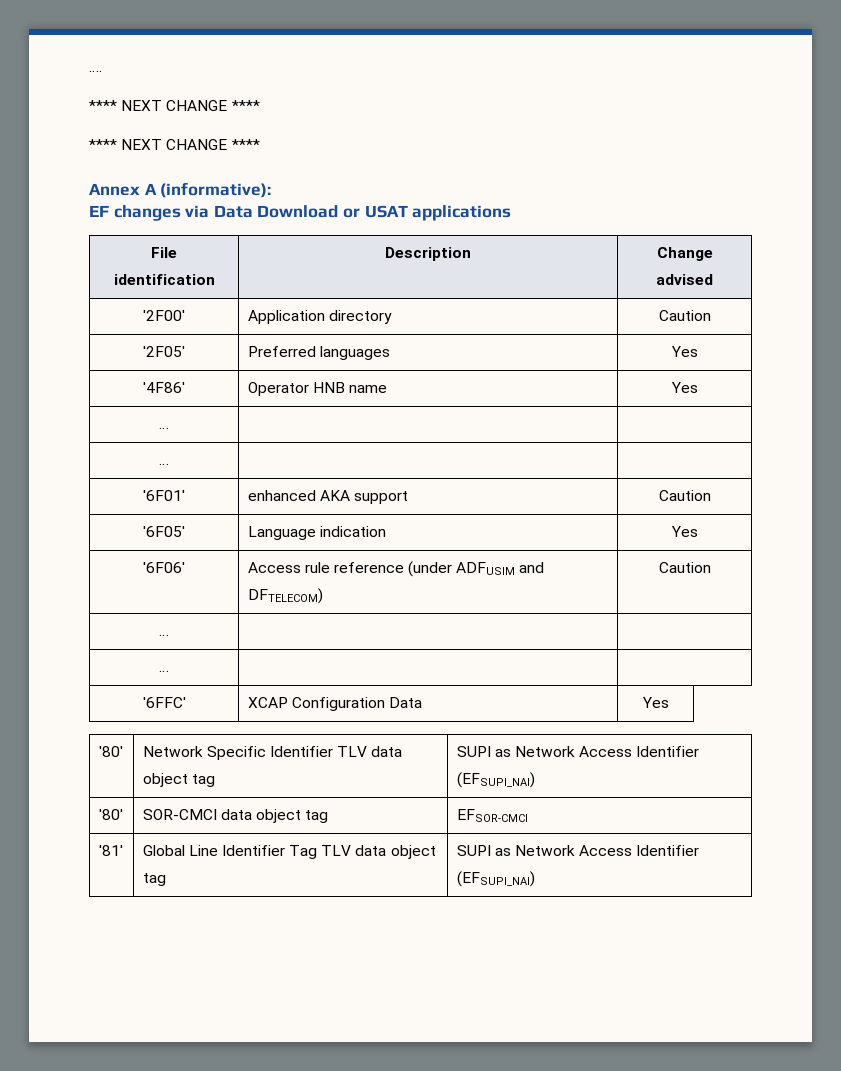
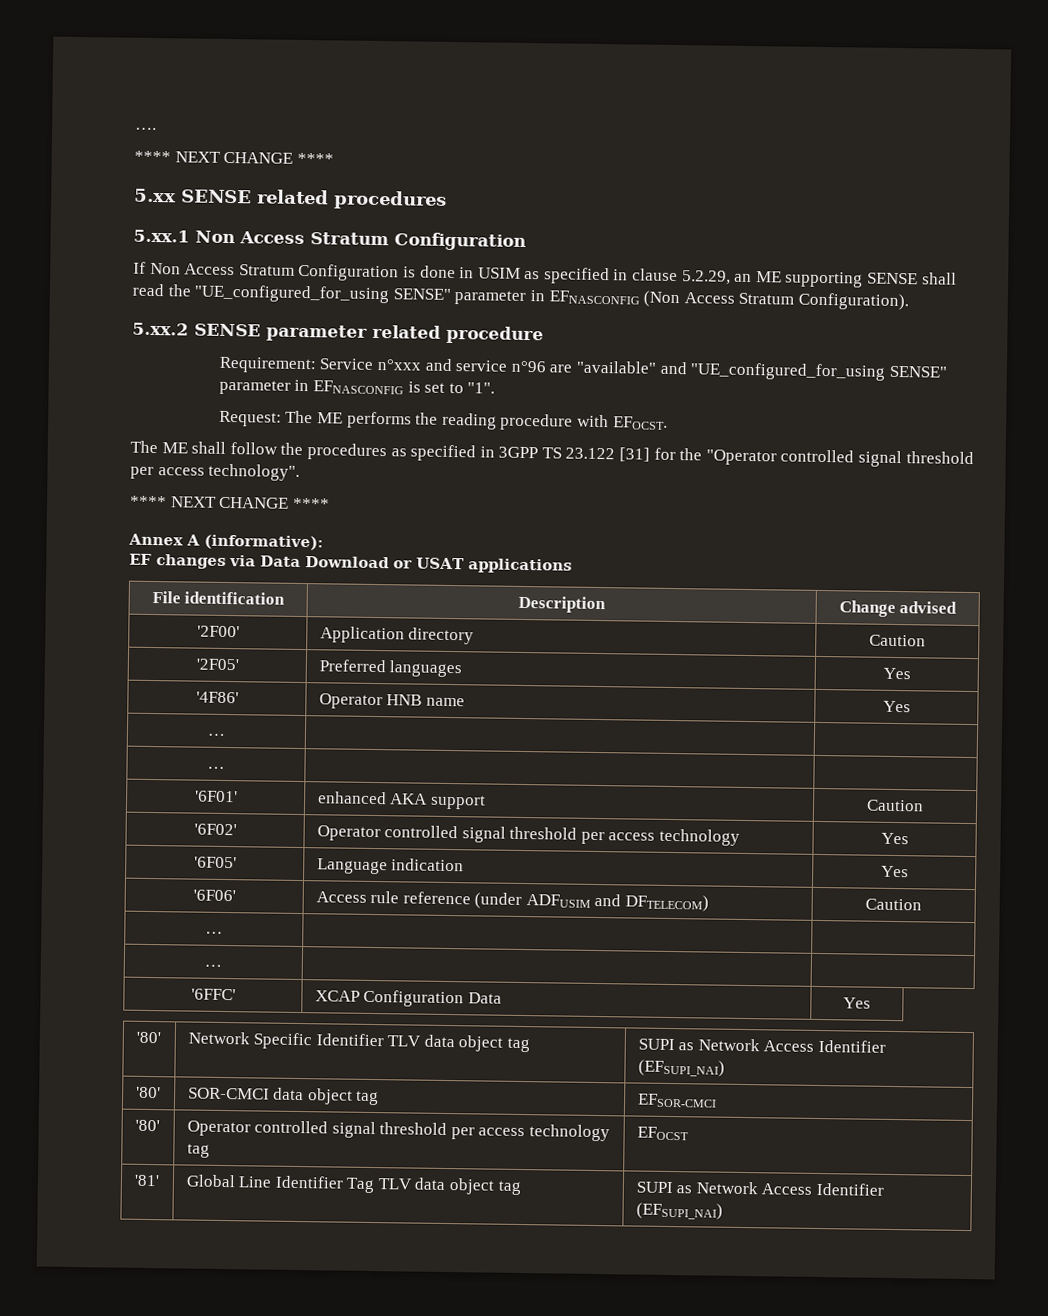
+ 5.xx SENSE related procedures
+ 5.xx.1 Non Access Stratum Configuration
+ If Non Access Stratum Configuration is done in USIM as specified in clause 5.2.29, an ME supporting SENSE shall read the "UE_configured_for_using SENSE" parameter in EFNASCONFIG (Non Access Stratum Configuration).
+ 5.xx.2 SENSE parameter related procedure
+ Requirement: Service n°xxx and service n°96 are "available" and "UE_configured_for_using SENSE" parameter in EFNASCONFIG is set to "1".
+ Request: The ME performs the reading procedure with EFOCST.
+ The ME shall follow the procedures as specified in 3GPP TS 23.122 [31] for the "Operator controlled signal threshold per access technology".
+ '6F02' | Operator controlled signal threshold per access technology | Yes
+ '80' | Operator controlled signal threshold per access technology tag | EFOCST

